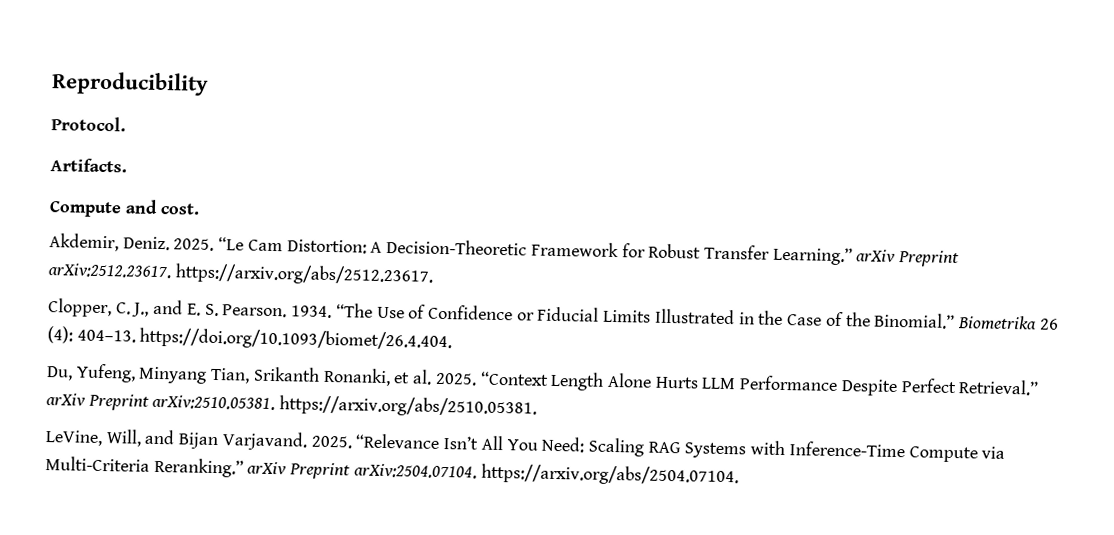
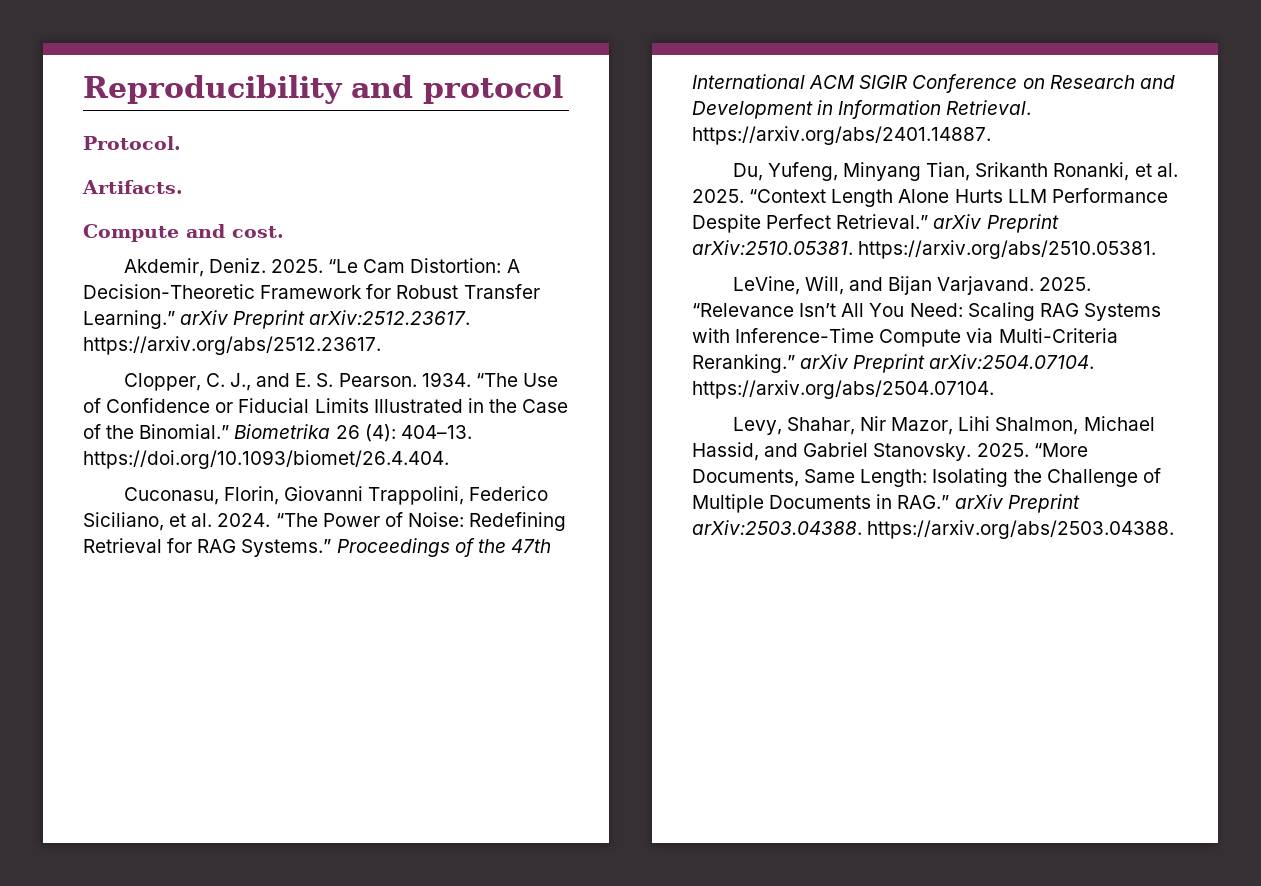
- Reproducibility
+ Reproducibility and protocol
+ Cuconasu, Florin, Giovanni Trappolini, Federico Siciliano, et al. 2024. “The Power of Noise: Redefining Retrieval for RAG Systems.” Proceedings of the 47th International ACM SIGIR Conference on Research and Development in Information Retrieval. https://arxiv.org/abs/2401.14887.
+ Levy, Shahar, Nir Mazor, Lihi Shalmon, Michael Hassid, and Gabriel Stanovsky. 2025. “More Documents, Same Length: Isolating the Challenge of Multiple Documents in RAG.” arXiv Preprint arXiv:2503.04388. https://arxiv.org/abs/2503.04388.

